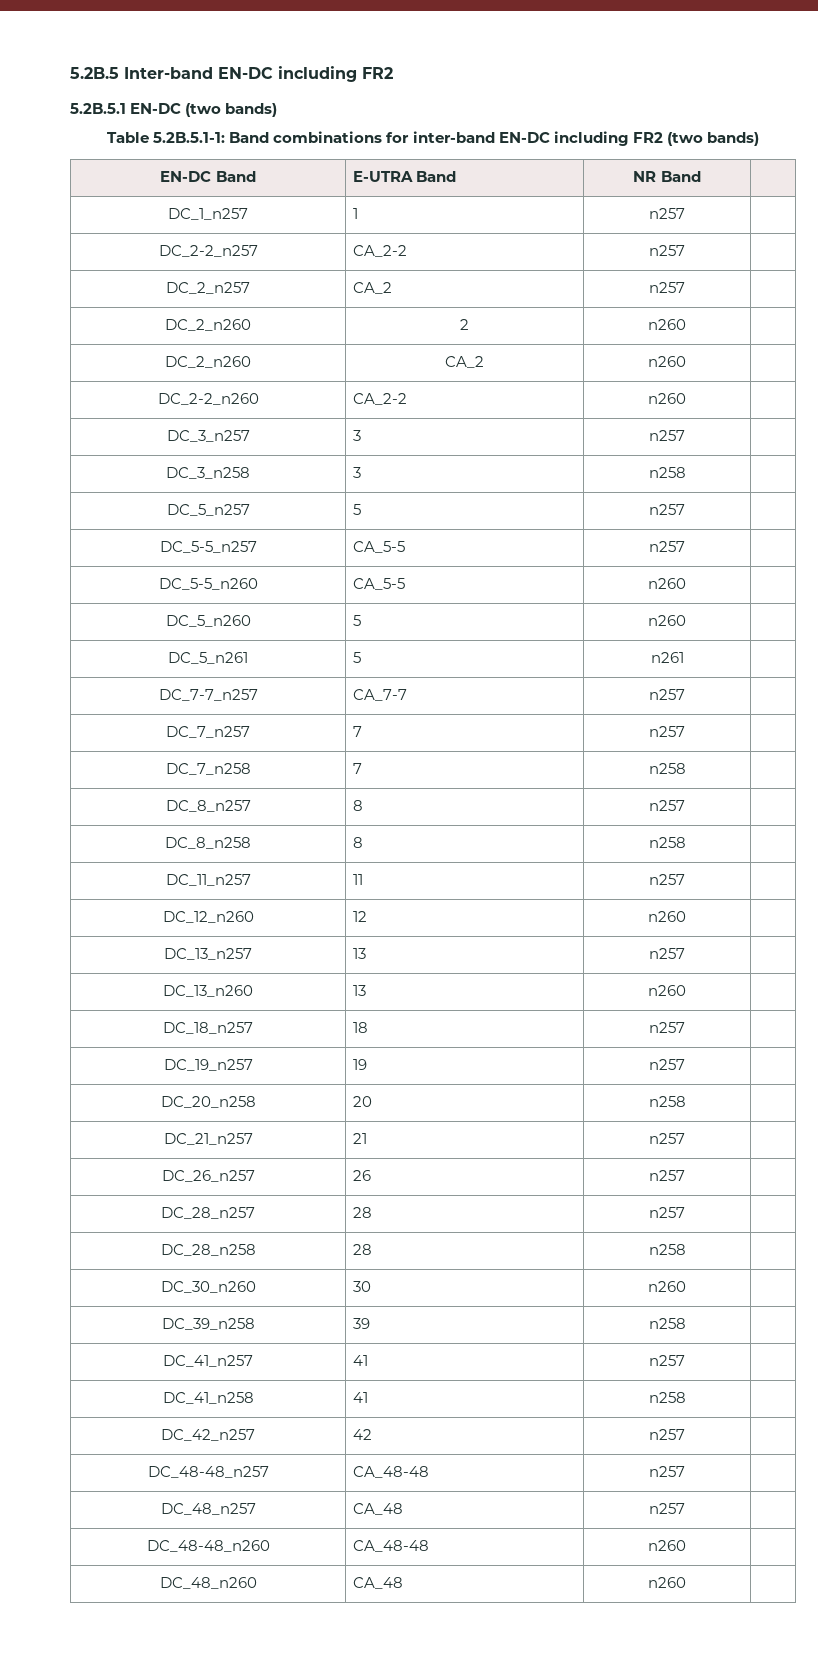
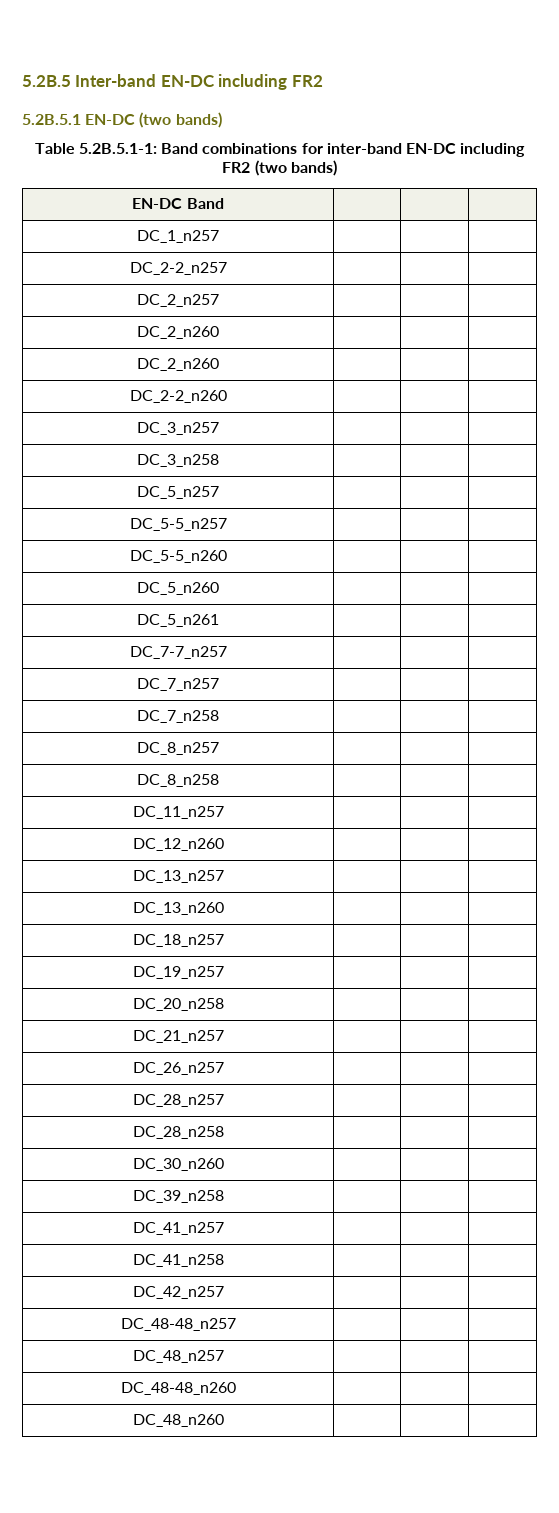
- EN-DC Band | E-UTRA Band | NR Band |
+ EN-DC Band | | |
- DC_1_n257 | 1 | n257 |
+ DC_1_n257 | | |
- DC_2-2_n257 | CA_2-2 | n257 |
+ DC_2-2_n257 | | |
- DC_2_n257 | CA_2 | n257 |
- DC_2_n260 | 2 | n260 |
- DC_2_n260 | CA_2 | n260 |
+ DC_2_n257 | | |
+ DC_2_n260 | | |
+ DC_2_n260 | | |
- DC_2-2_n260 | CA_2-2 | n260 |
+ DC_2-2_n260 | | |
- DC_3_n257 | 3 | n257 |
+ DC_3_n257 | | |
- DC_3_n258 | 3 | n258 |
+ DC_3_n258 | | |
- DC_5_n257 | 5 | n257 |
+ DC_5_n257 | | |
- DC_5-5_n257 | CA_5-5 | n257 |
+ DC_5-5_n257 | | |
- DC_5-5_n260 | CA_5-5 | n260 |
+ DC_5-5_n260 | | |
- DC_5_n260 | 5 | n260 |
+ DC_5_n260 | | |
- DC_5_n261 | 5 | n261 |
+ DC_5_n261 | | |
- DC_7-7_n257 | CA_7-7 | n257 |
+ DC_7-7_n257 | | |
- DC_7_n257 | 7 | n257 |
+ DC_7_n257 | | |
- DC_7_n258 | 7 | n258 |
+ DC_7_n258 | | |
- DC_8_n257 | 8 | n257 |
+ DC_8_n257 | | |
- DC_8_n258 | 8 | n258 |
+ DC_8_n258 | | |
- DC_11_n257 | 11 | n257 |
+ DC_11_n257 | | |
- DC_12_n260 | 12 | n260 |
+ DC_12_n260 | | |
- DC_13_n257 | 13 | n257 |
+ DC_13_n257 | | |
- DC_13_n260 | 13 | n260 |
+ DC_13_n260 | | |
- DC_18_n257 | 18 | n257 |
+ DC_18_n257 | | |
- DC_19_n257 | 19 | n257 |
+ DC_19_n257 | | |
- DC_20_n258 | 20 | n258 |
+ DC_20_n258 | | |
- DC_21_n257 | 21 | n257 |
+ DC_21_n257 | | |
- DC_26_n257 | 26 | n257 |
+ DC_26_n257 | | |
- DC_28_n257 | 28 | n257 |
+ DC_28_n257 | | |
- DC_28_n258 | 28 | n258 |
+ DC_28_n258 | | |
- DC_30_n260 | 30 | n260 |
+ DC_30_n260 | | |
- DC_39_n258 | 39 | n258 |
+ DC_39_n258 | | |
- DC_41_n257 | 41 | n257 |
+ DC_41_n257 | | |
- DC_41_n258 | 41 | n258 |
+ DC_41_n258 | | |
- DC_42_n257 | 42 | n257 |
+ DC_42_n257 | | |
- DC_48-48_n257 | CA_48-48 | n257 |
+ DC_48-48_n257 | | |
- DC_48_n257 | CA_48 | n257 |
+ DC_48_n257 | | |
- DC_48-48_n260 | CA_48-48 | n260 |
+ DC_48-48_n260 | | |
- DC_48_n260 | CA_48 | n260 |
+ DC_48_n260 | | |

